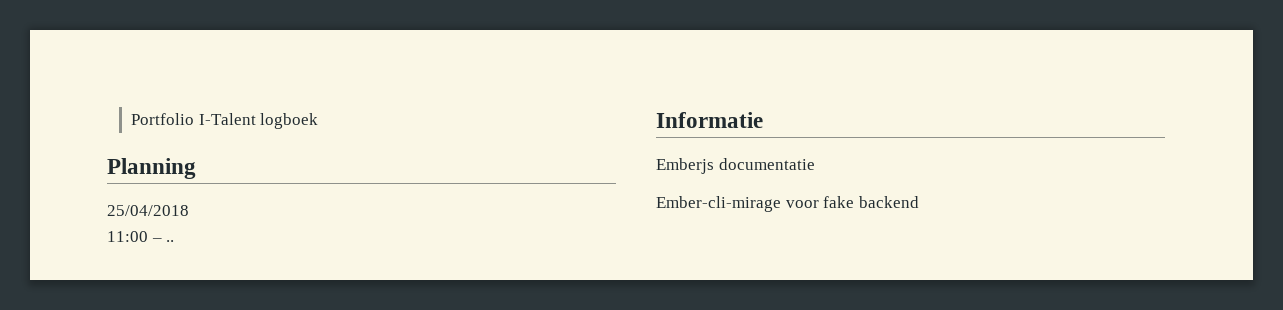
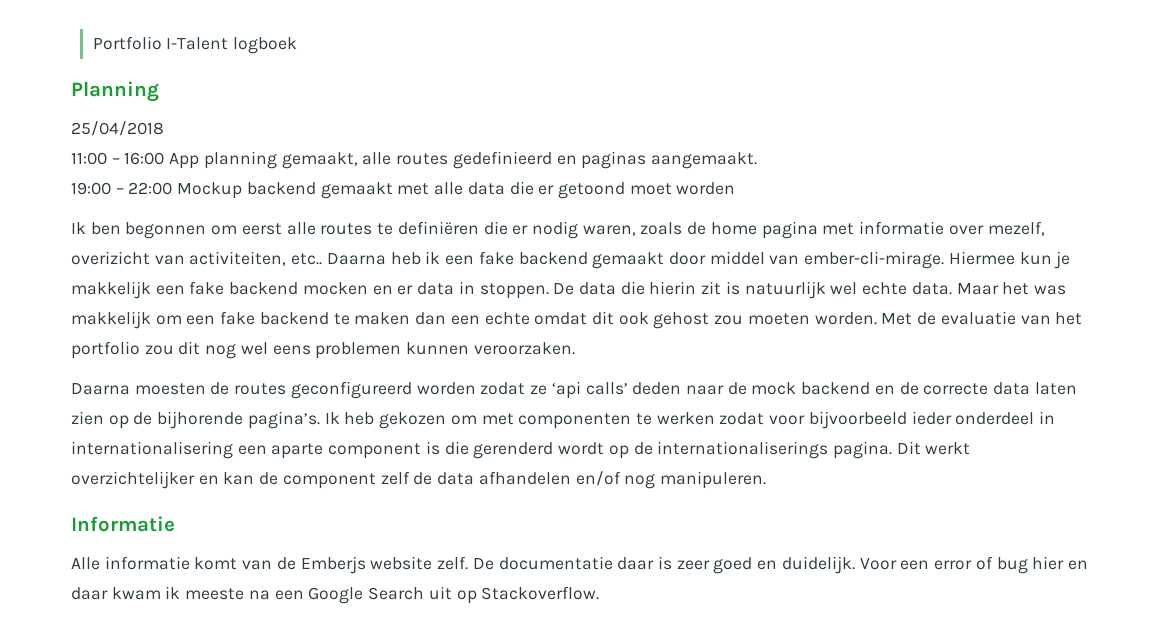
- 11:00 – ..
+ 11:00 – 16:00 App planning gemaakt, alle routes gedefinieerd en paginas aangemaakt.
+ 19:00 – 22:00 Mockup backend gemaakt met alle data die er getoond moet worden
+ Ik ben begonnen om eerst alle routes te definiëren die er nodig waren, zoals de home pagina met informatie over mezelf, overizicht van activiteiten, etc.. Daarna heb ik een fake backend gemaakt door middel van ember-cli-mirage. Hiermee kun je makkelijk een fake backend mocken en er data in stoppen. De data die hierin zit is natuurlijk wel echte data. Maar het was makkelijk om een fake backend te maken dan een echte omdat dit ook gehost zou moeten worden. Met de evaluatie van het portfolio zou dit nog wel eens problemen kunnen veroorzaken.
+ Daarna moesten de routes geconfigureerd worden zodat ze ‘api calls’ deden naar de mock backend en de correcte data laten zien op de bijhorende pagina’s. Ik heb gekozen om met componenten te werken zodat voor bijvoorbeeld ieder onderdeel in internationalisering een aparte component is die gerenderd wordt op de internationaliserings pagina. Dit werkt overzichtelijker en kan de component zelf de data afhandelen en/of nog manipuleren.
  Informatie
- Emberjs documentatie
- Ember-cli-mirage voor fake backend
+ Alle informatie komt van de Emberjs website zelf. De documentatie daar is zeer goed en duidelijk. Voor een error of bug hier en daar kwam ik meeste na een Google Search uit op Stackoverflow.

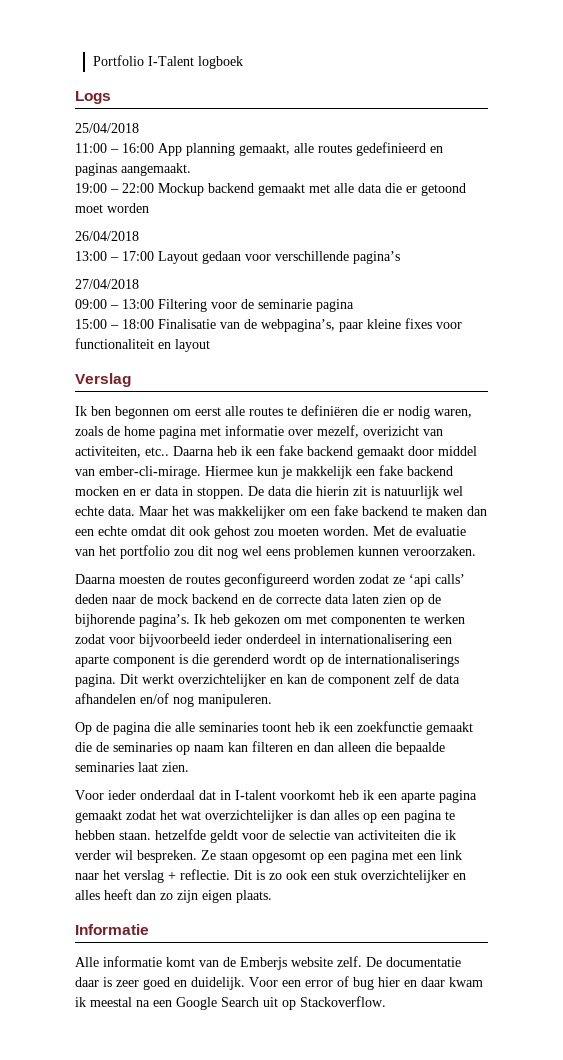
- Planning
+ Logs
+ 26/04/2018
+ 13:00 – 17:00 Layout gedaan voor verschillende pagina’s
+ 27/04/2018
+ 09:00 – 13:00 Filtering voor de seminarie pagina
+ 15:00 – 18:00 Finalisatie van de webpagina’s, paar kleine fixes voor functionaliteit en layout
+ Verslag
- Maar het was makkelijk om een fake backend te maken dan een echte omdat dit ook gehost zou moeten worden.
+ Maar het was makkelijker om een fake backend te maken dan een echte omdat dit ook gehost zou moeten worden.
+ Op de pagina die alle seminaries toont heb ik een zoekfunctie gemaakt die de seminaries op naam kan filteren en dan alleen die bepaalde seminaries laat zien.
+ Voor ieder onderdaal dat in I-talent voorkomt heb ik een aparte pagina gemaakt zodat het wat overzichtelijker is dan alles op een pagina te hebben staan. hetzelfde geldt voor de selectie van activiteiten die ik verder wil bespreken. Ze staan opgesomt op een pagina met een link naar het verslag + reflectie. Dit is zo ook een stuk overzichtelijker en alles heeft dan zo zijn eigen plaats.
- Voor een error of bug hier en daar kwam ik meeste na een Google Search uit op Stackoverflow.
+ Voor een error of bug hier en daar kwam ik meestal na een Google Search uit op Stackoverflow.

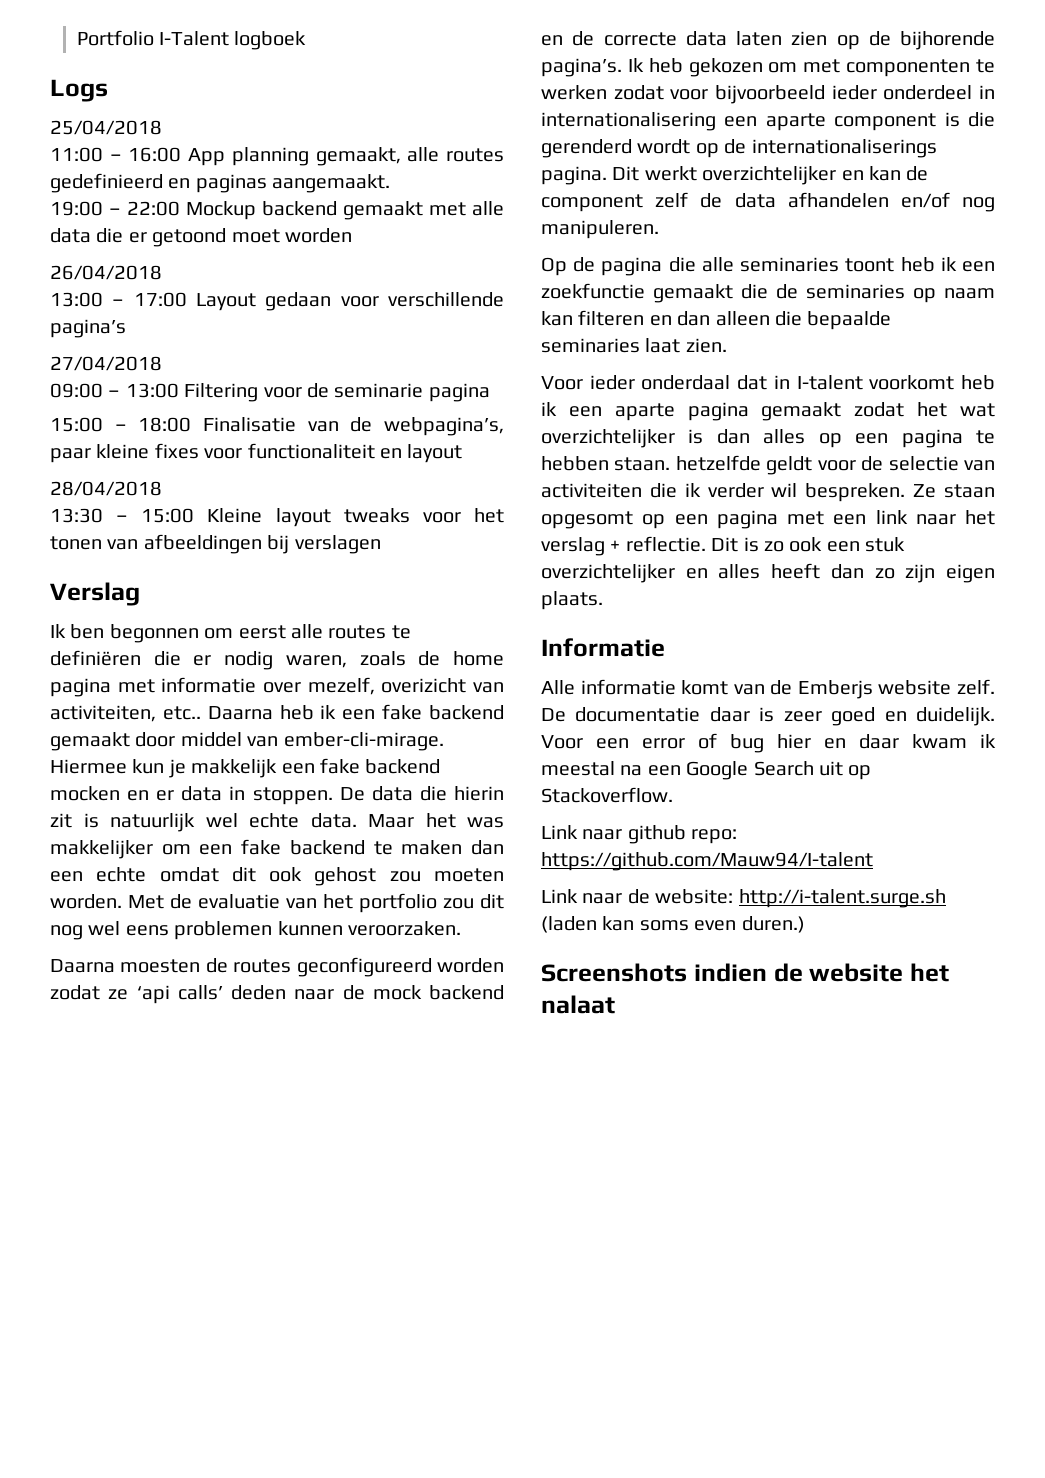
+ 28/04/2018
+ 13:30 – 15:00 Kleine layout tweaks voor het tonen van afbeeldingen bij verslagen
+ Link naar github repo: https://github.com/Mauw94/I-talent
+ Link naar de website: http://i-talent.surge.sh (laden kan soms even duren.)
+ Screenshots indien de website het nalaat

